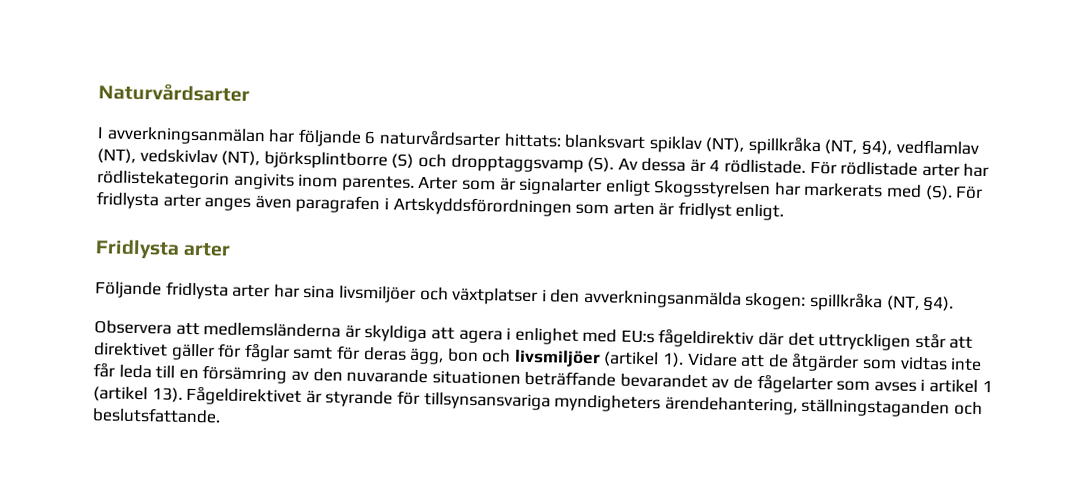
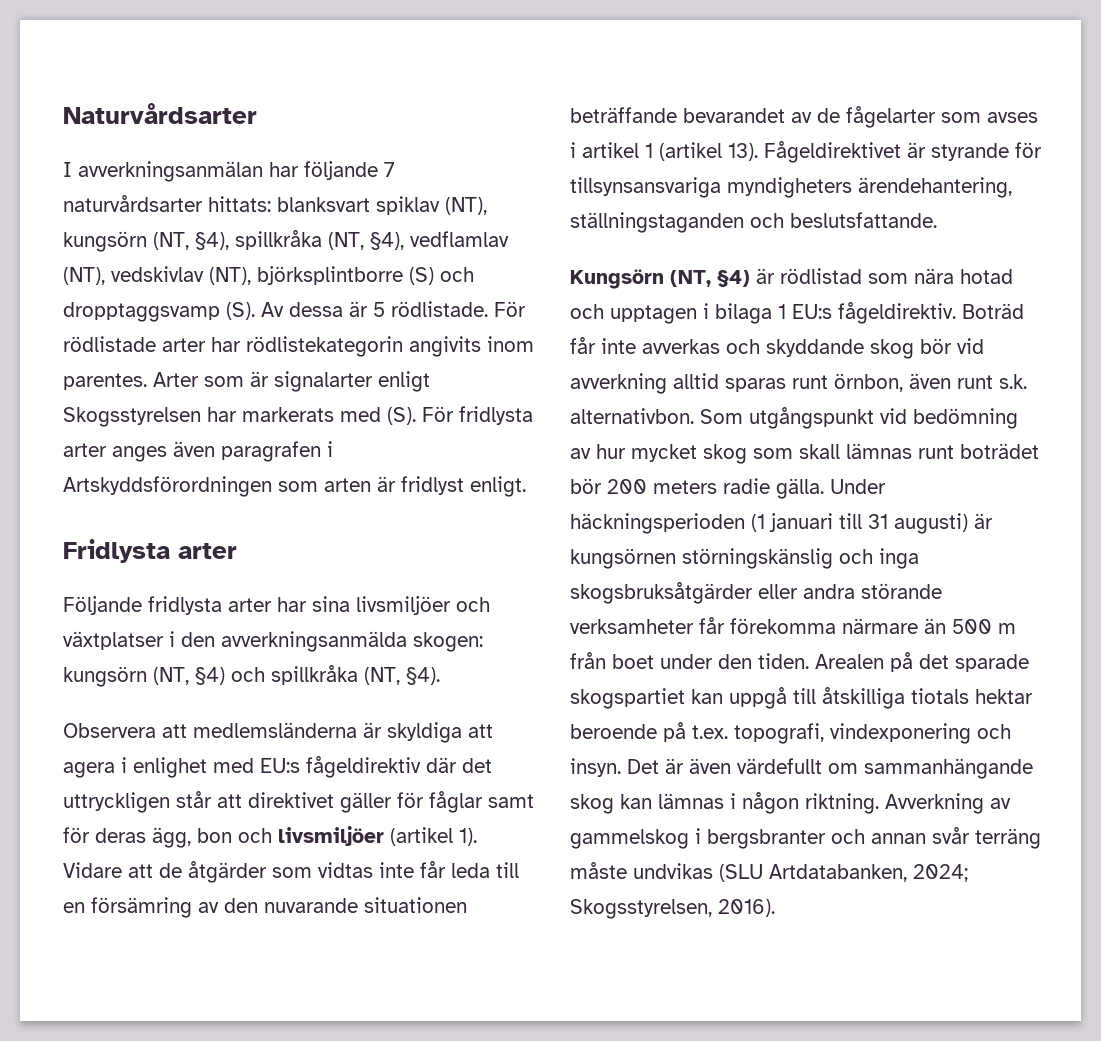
- I avverkningsanmälan har följande 6 naturvårdsarter hittats: blanksvart spiklav (NT), spillkråka (NT, §4), vedflamlav (NT), vedskivlav (NT), björksplintborre (S) och dropptaggsvamp (S). Av dessa är 4 rödlistade.
+ I avverkningsanmälan har följande 7 naturvårdsarter hittats: blanksvart spiklav (NT), kungsörn (NT, §4), spillkråka (NT, §4), vedflamlav (NT), vedskivlav (NT), björksplintborre (S) och dropptaggsvamp (S). Av dessa är 5 rödlistade.
- Följande fridlysta arter har sina livsmiljöer och växtplatser i den avverkningsanmälda skogen: spillkråka (NT, §4).
+ Följande fridlysta arter har sina livsmiljöer och växtplatser i den avverkningsanmälda skogen: kungsörn (NT, §4) och spillkråka (NT, §4).
+ Kungsörn (NT, §4) är rödlistad som nära hotad och upptagen i bilaga 1 EU:s fågeldirektiv. Boträd får inte avverkas och skyddande skog bör vid avverkning alltid sparas runt örnbon, även runt s.k. alternativbon. Som utgångspunkt vid bedömning av hur mycket skog som skall lämnas runt boträdet bör 200 meters radie gälla. Under häckningsperioden (1 januari till 31 augusti) är kungsörnen störningskänslig och inga skogsbruksåtgärder eller andra störande verksamheter får förekomma närmare än 500 m från boet under den tiden. Arealen på det sparade skogspartiet kan uppgå till åtskilliga tiotals hektar beroende på t.ex. topografi, vindexponering och insyn. Det är även värdefullt om sammanhängande skog kan lämnas i någon riktning. Avverkning av gammelskog i bergsbranter och annan svår terräng måste undvikas (SLU Artdatabanken, 2024; Skogsstyrelsen, 2016).

